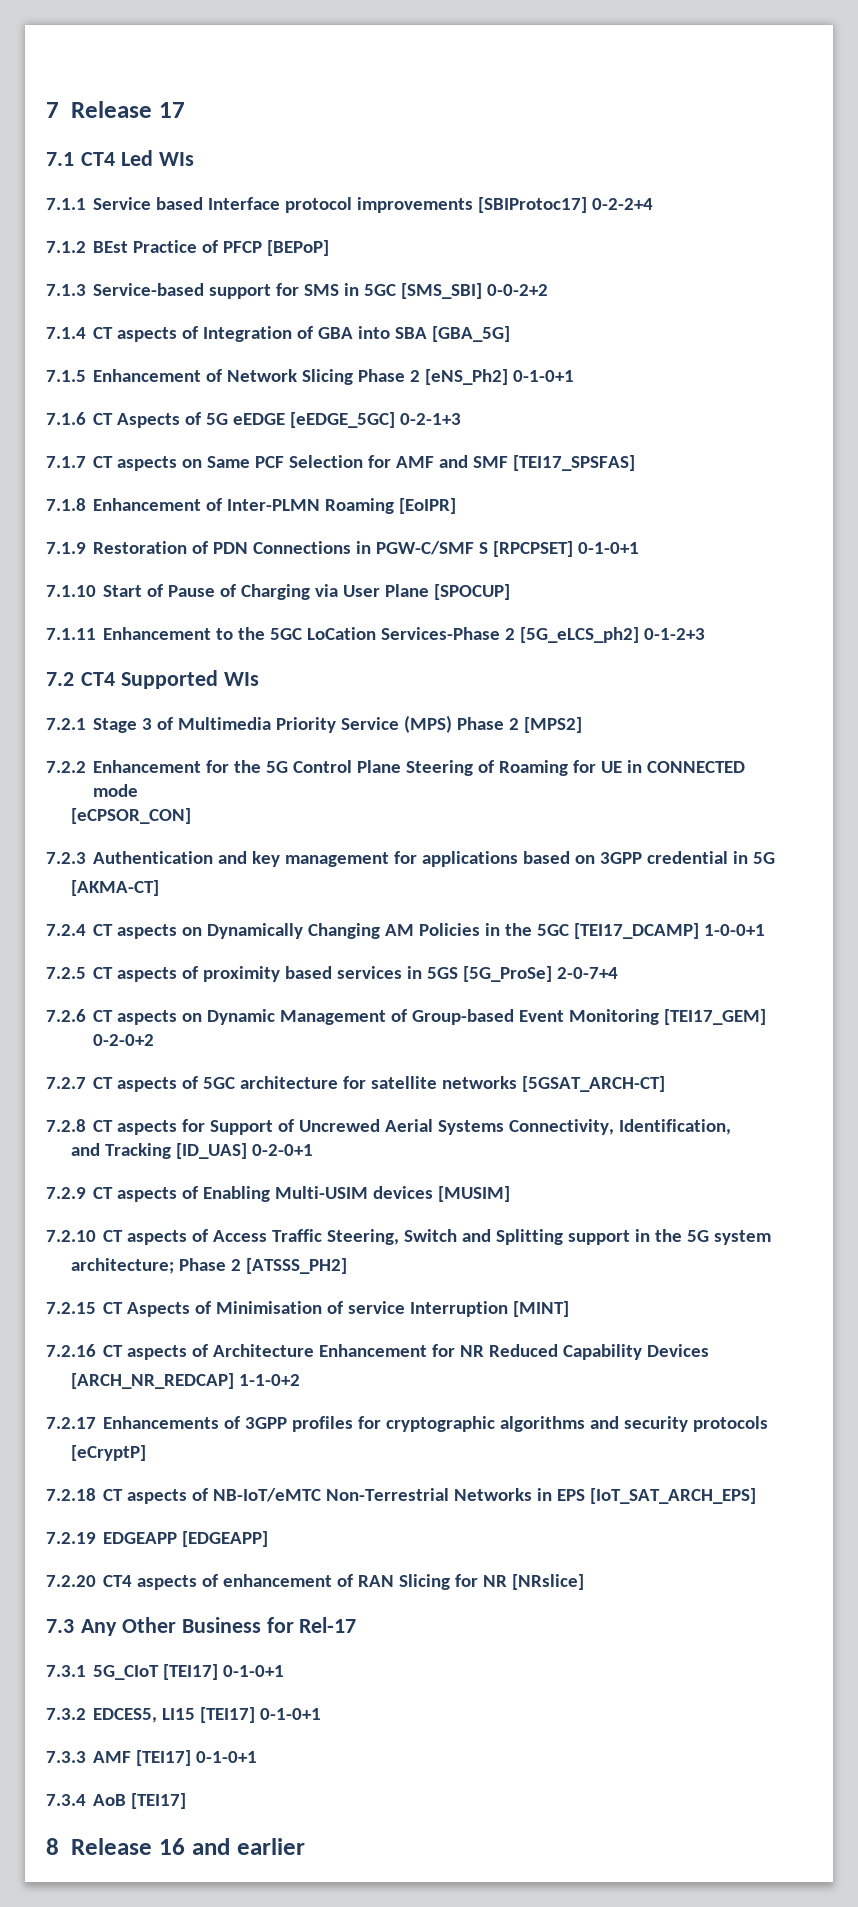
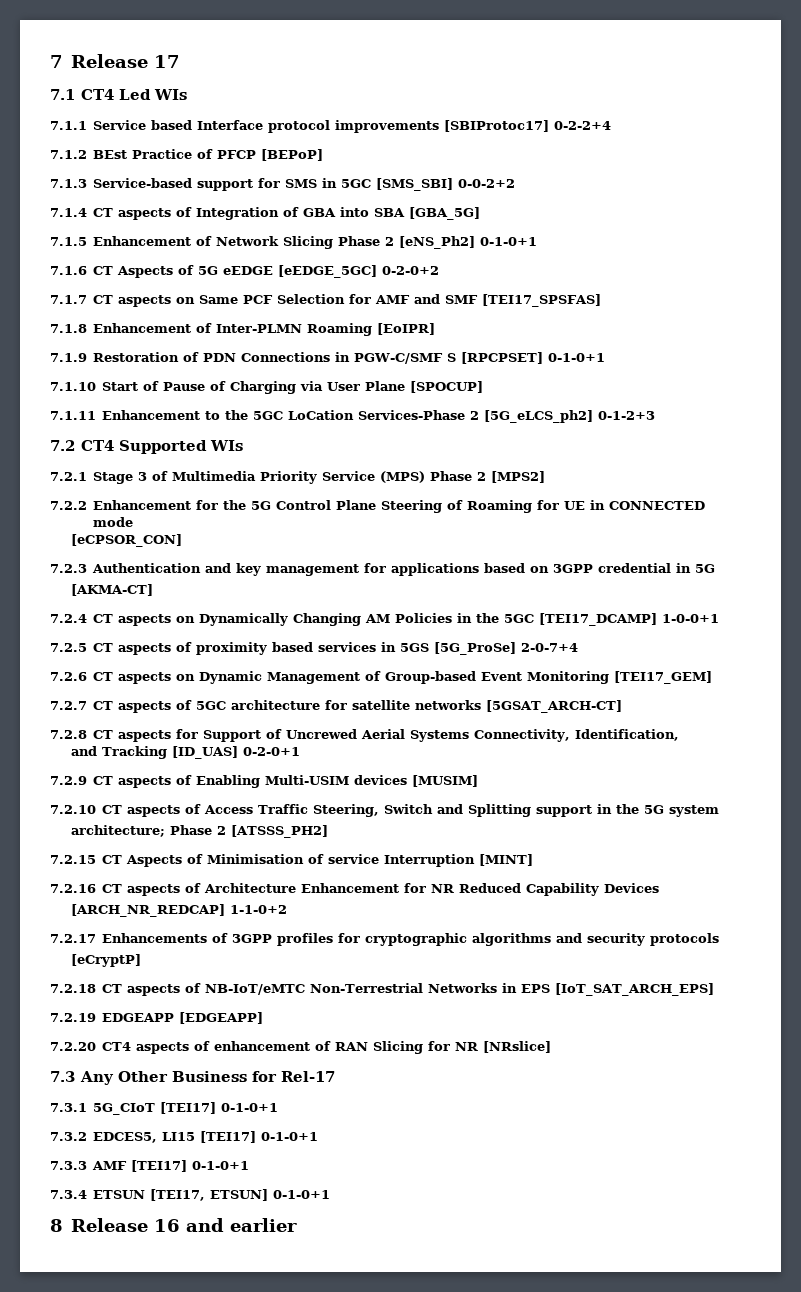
- 7.1.6 CT Aspects of 5G eEDGE [eEDGE_5GC] 0-2-1+3
+ 7.1.6 CT Aspects of 5G eEDGE [eEDGE_5GC] 0-2-0+2
- 7.2.6 CT aspects on Dynamic Management of Group-based Event Monitoring [TEI17_GEM] 0-2-0+2
+ 7.2.6 CT aspects on Dynamic Management of Group-based Event Monitoring [TEI17_GEM]
- 7.3.4 AoB [TEI17]
+ 7.3.4 ETSUN [TEI17, ETSUN] 0-1-0+1

